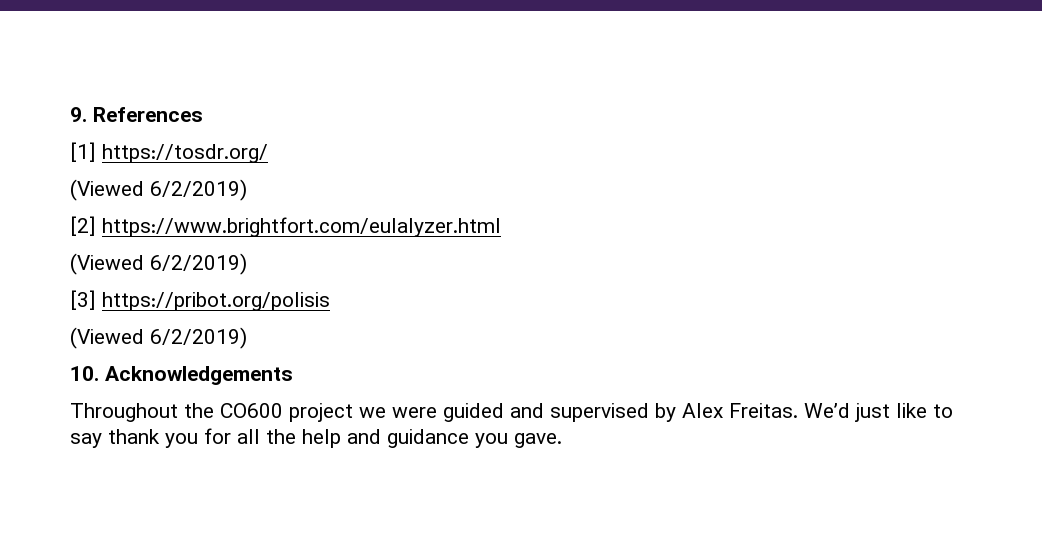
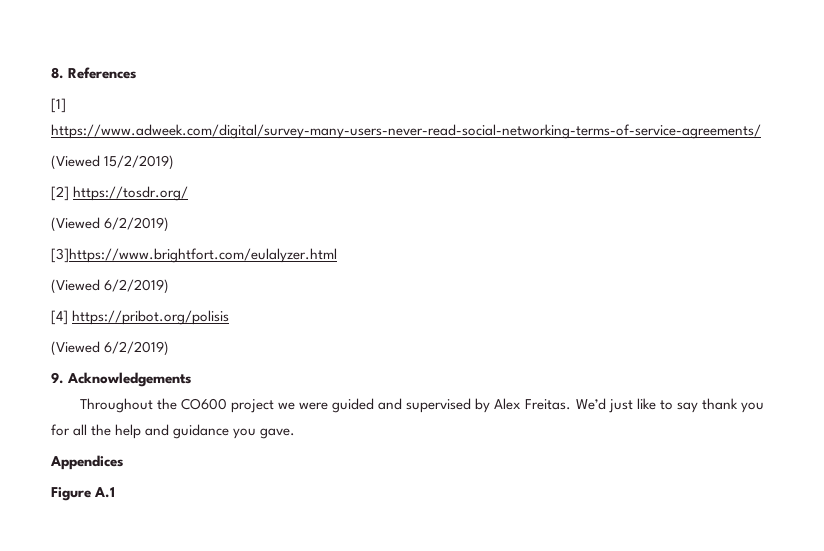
- 9. References
+ 8. References
- [1] https://tosdr.org/
+ [1] https://www.adweek.com/digital/survey-many-users-never-read-social-networking-terms-of-service-agreements/
+ (Viewed 15/2/2019)
+ [2] https://tosdr.org/
- [2] https://www.brightfort.com/eulalyzer.html
+ [3]https://www.brightfort.com/eulalyzer.html
  (Viewed 6/2/2019)
- [3] https://pribot.org/polisis
+ [4] https://pribot.org/polisis
- 10. Acknowledgements
+ 9. Acknowledgements
+ Appendices
+ Figure A.1

